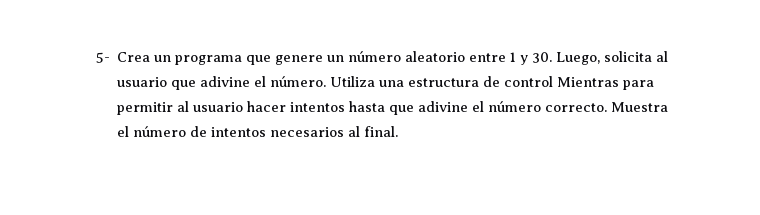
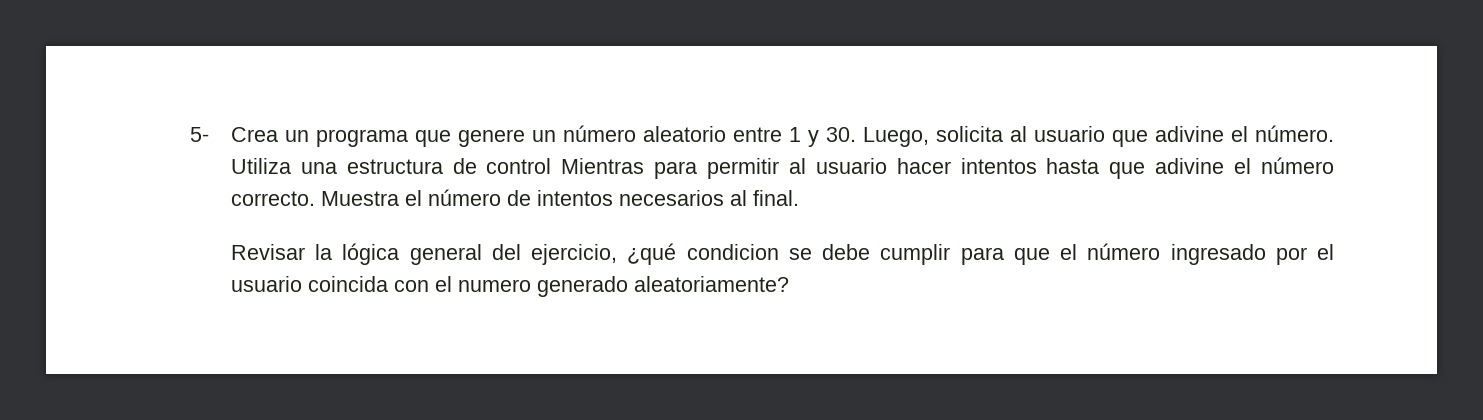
+ Revisar la lógica general del ejercicio, ¿qué condicion se debe cumplir para que el número ingresado por el usuario coincida con el numero generado aleatoriamente?

